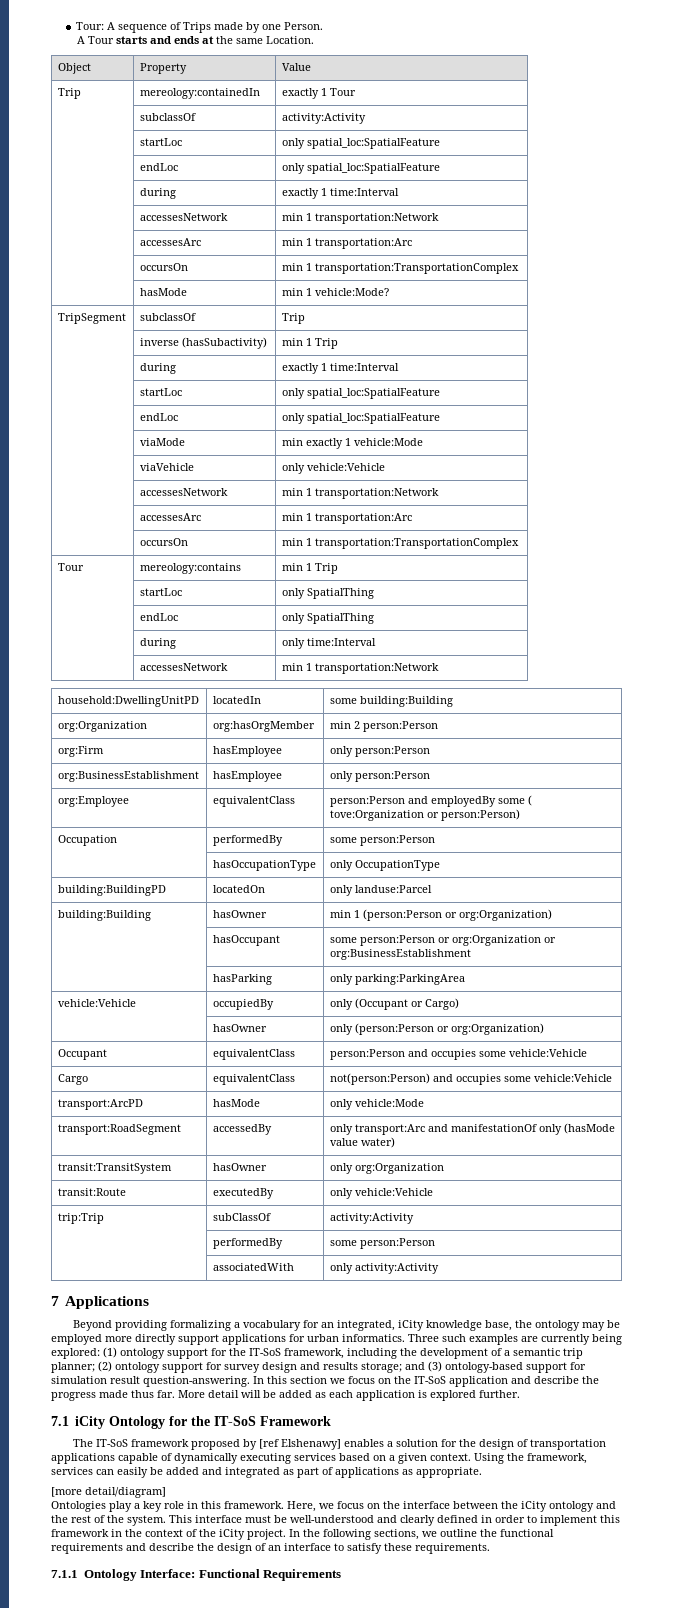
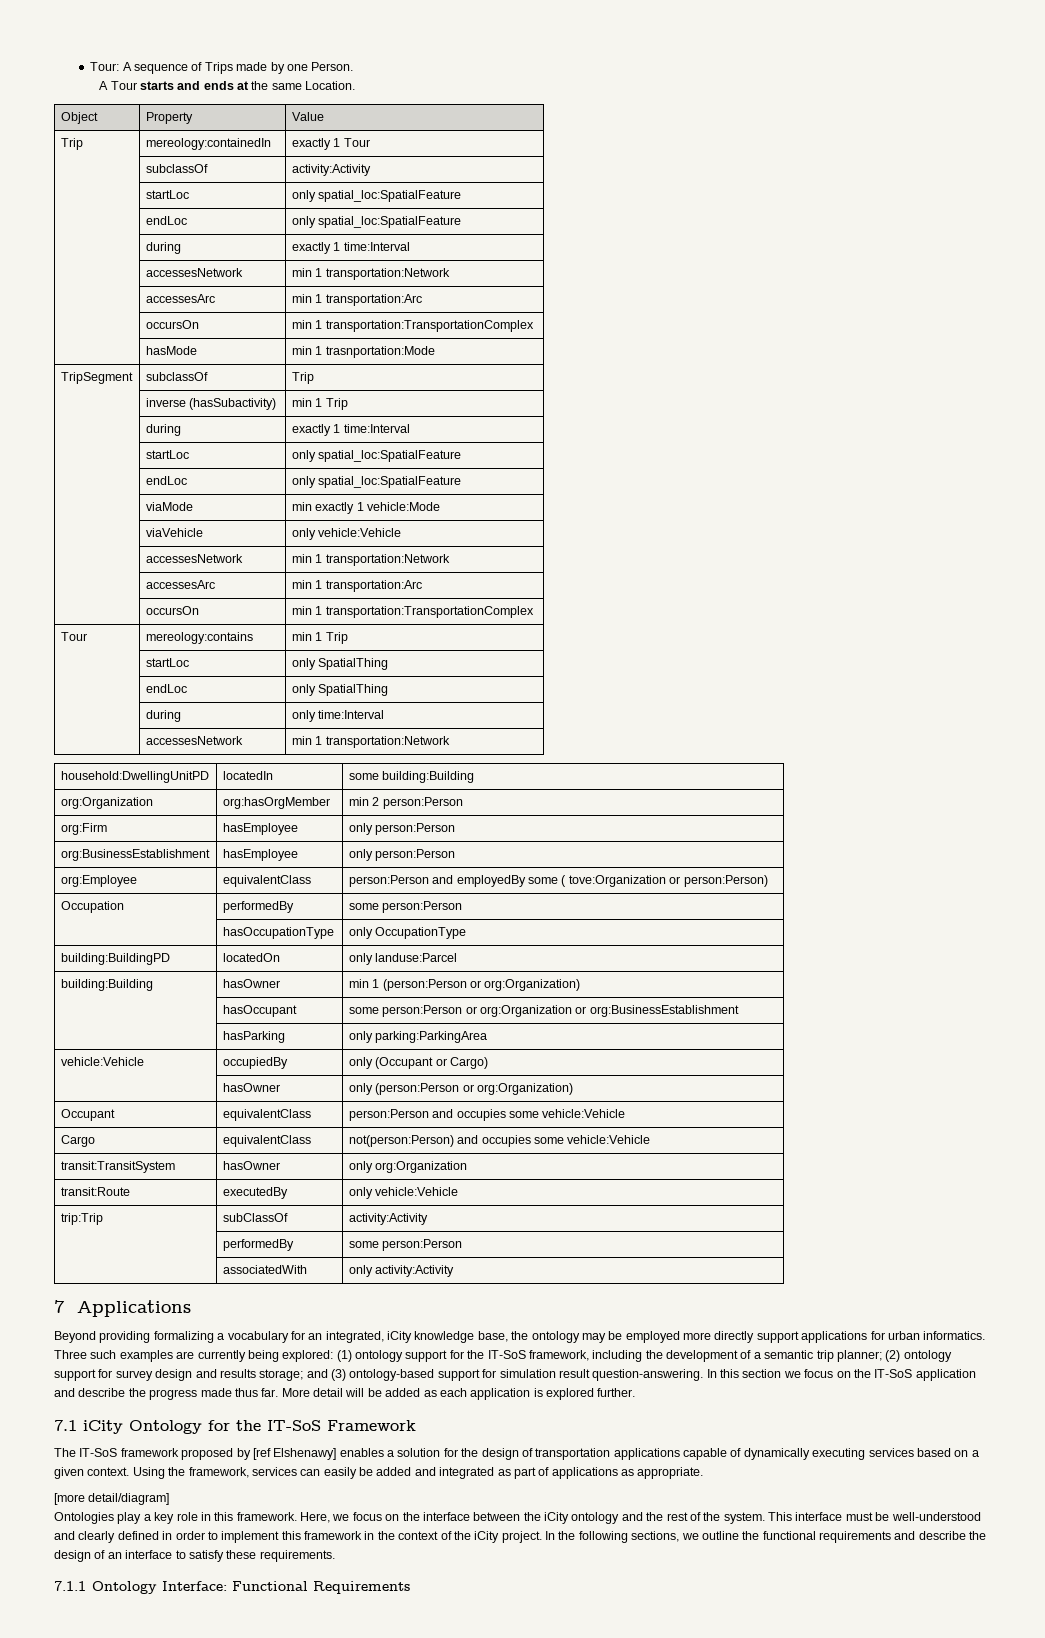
- | hasMode | min 1 vehicle:Mode?
+ | hasMode | min 1 trasnportation:Mode
- transport:ArcPD | hasMode | only vehicle:Mode
- transport:RoadSegment | accessedBy | only transport:Arc and manifestationOf only (hasMode value water)

